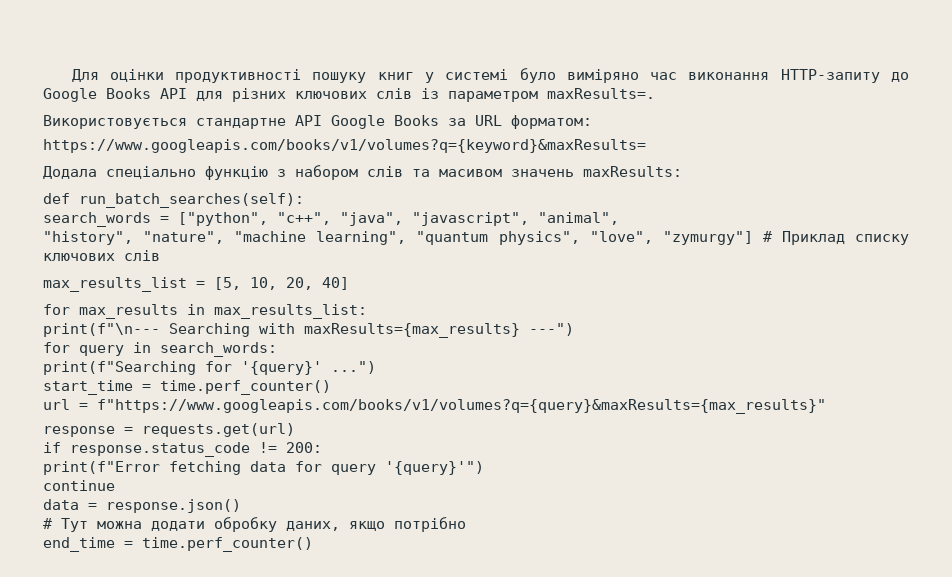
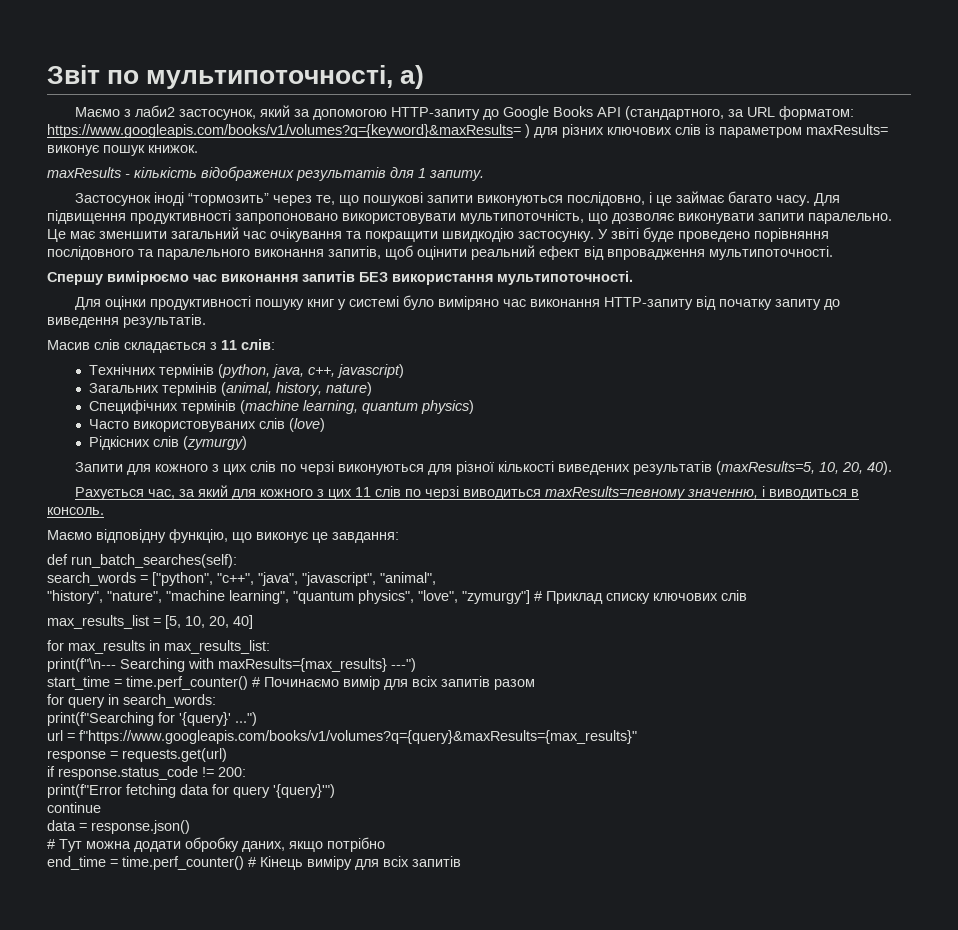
+ Звіт по мультипоточності, а)
+ Маємо з лаби2 застосунок, який за допомогою HTTP-запиту до Google Books API (стандартного, за URL форматом: https://www.googleapis.com/books/v1/volumes?q={keyword}&maxResults= ) для різних ключових слів із параметром maxResults= виконує пошук книжок.
+ maxResults - кількість відображених результатів для 1 запиту.
+ Застосунок іноді “тормозить” через те, що пошукові запити виконуються послідовно, і це займає багато часу. Для підвищення продуктивності запропоновано використовувати мультипоточність, що дозволяє виконувати запити паралельно. Це має зменшити загальний час очікування та покращити швидкодію застосунку. У звіті буде проведено порівняння послідовного та паралельного виконання запитів, щоб оцінити реальний ефект від впровадження мультипоточності.
+ Спершу вимірюємо час виконання запитів БЕЗ використання мультипоточності.
- Для оцінки продуктивності пошуку книг у системі було виміряно час виконання HTTP-запиту до Google Books API для різних ключових слів із параметром maxResults=.
- Використовується стандартне API Google Books за URL форматом:
- https://www.googleapis.com/books/v1/volumes?q={keyword}&maxResults=
- Додала спеціально функцію з набором слів та масивом значень maxResults:
+ Для оцінки продуктивності пошуку книг у системі було виміряно час виконання HTTP-запиту від початку запиту до виведення результатів.
+ Масив слів складається з 11 слів:
+ Технічних термінів (python, java, c++, javascript)
+ Загальних термінів (animal, history, nature)
+ Специфічних термінів (machine learning, quantum physics)
+ Часто використовуваних слів (love)
+ Рідкісних слів (zymurgy)
+ Запити для кожного з цих слів по черзі виконуються для різної кількості виведених результатів (maxResults=5, 10, 20, 40).
+ Рахується час, за який для кожного з цих 11 слів по черзі виводиться maxResults=певному значенню, і виводиться в консоль.
+ Маємо відповідну функцію, що виконує це завдання:
+ start_time = time.perf_counter() # Починаємо вимір для всіх запитів разом
- start_time = time.perf_counter()
- end_time = time.perf_counter()
+ end_time = time.perf_counter() # Кінець виміру для всіх запитів

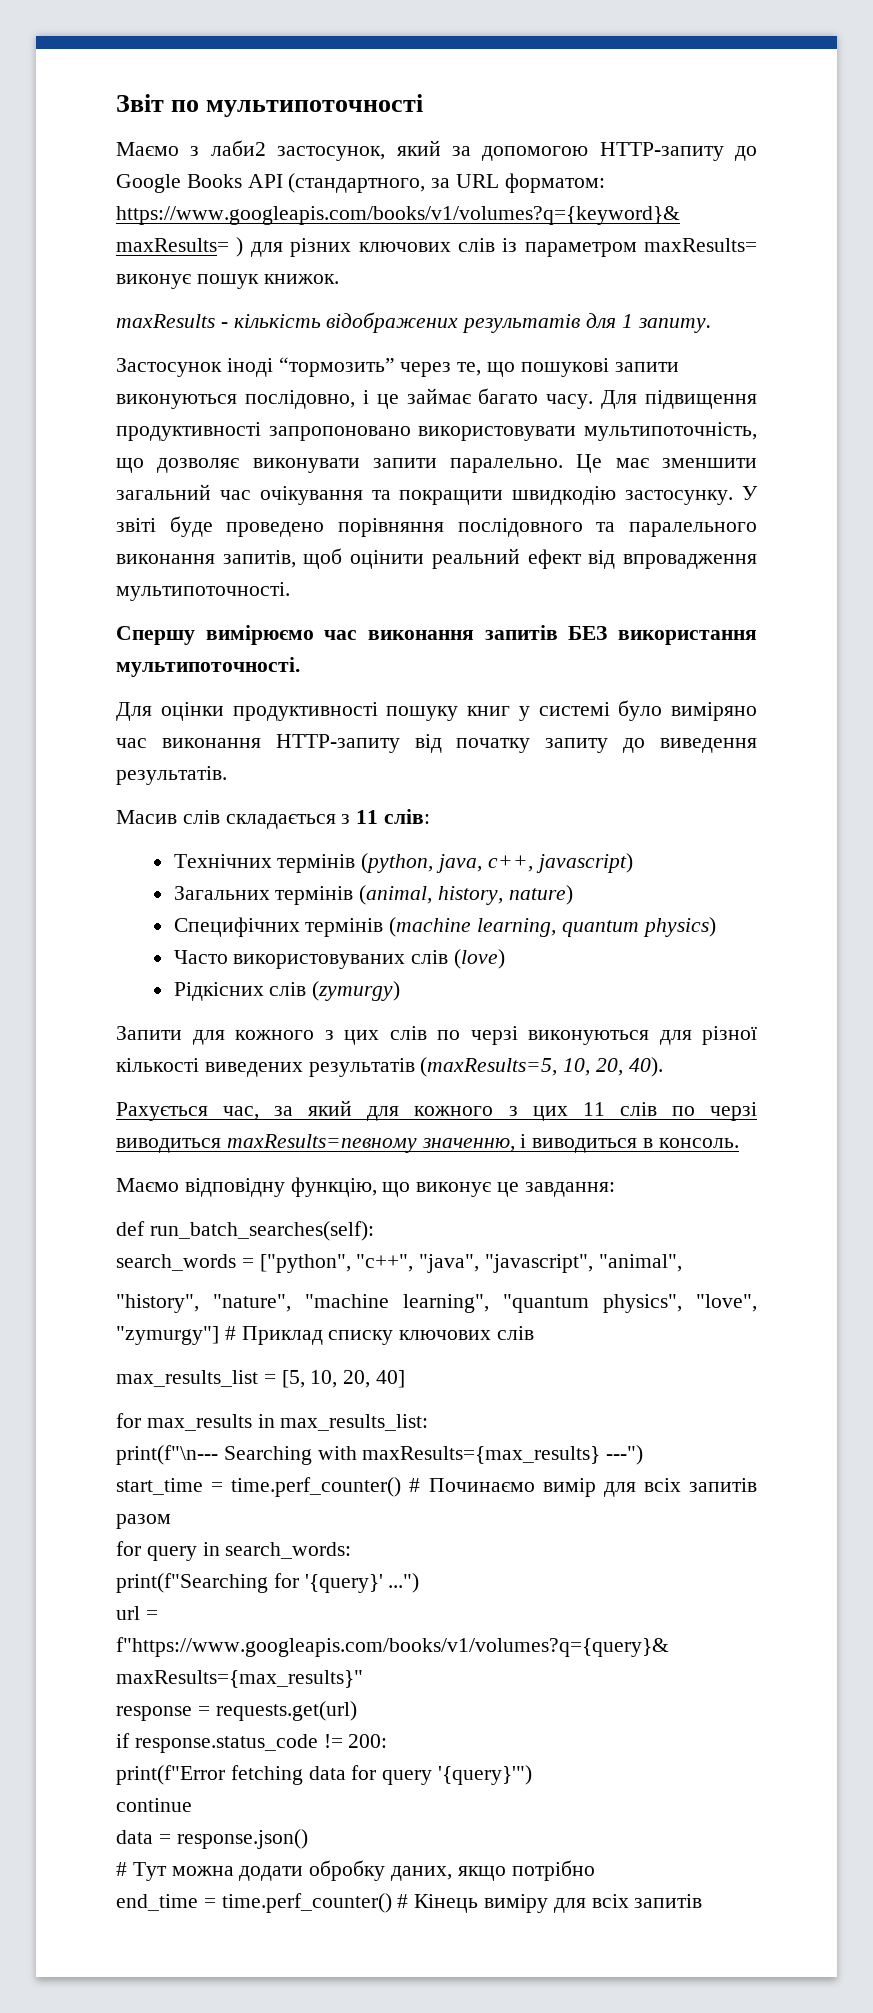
- Звіт по мультипоточності, а)
+ Звіт по мультипоточності

